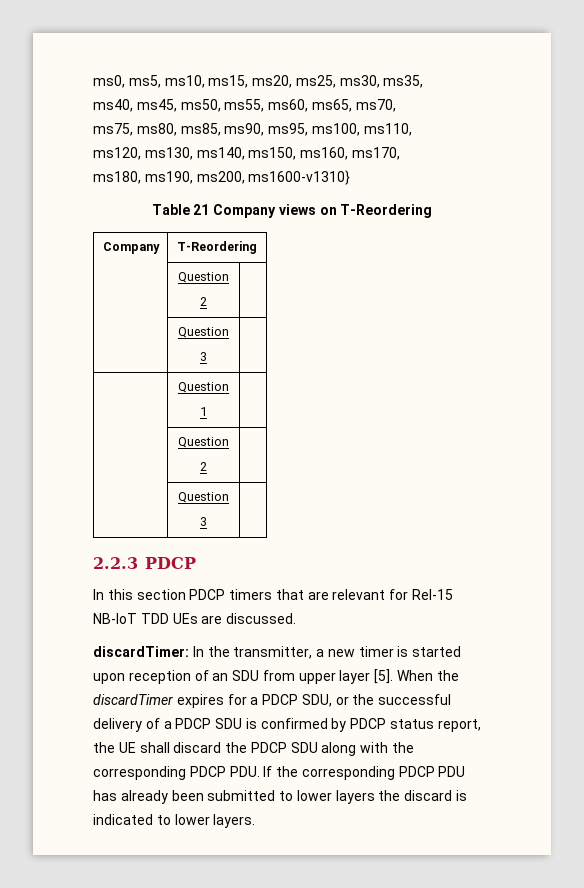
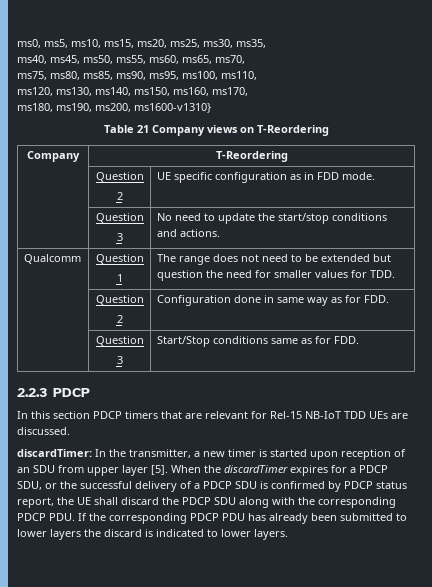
  Company | T-Reordering
  | Question
- 2 |
+ 2 | UE specific configuration as in FDD mode.
  | Question
- 3 |
+ 3 | No need to update the start/stop conditions and actions.
+ Qualcomm | Question
+ 1 | The range does not need to be extended but question the need for smaller values for TDD.
  | Question
- 1 |
+ 2 | Configuration done in same way as for FDD.
  | Question
- 2 |
- | Question
- 3 |
+ 3 | Start/Stop conditions same as for FDD.

